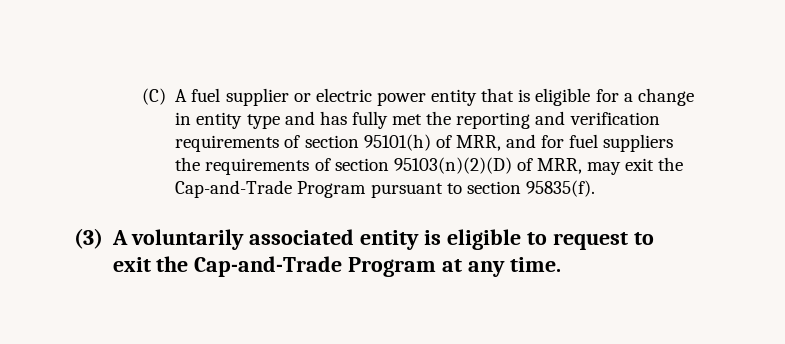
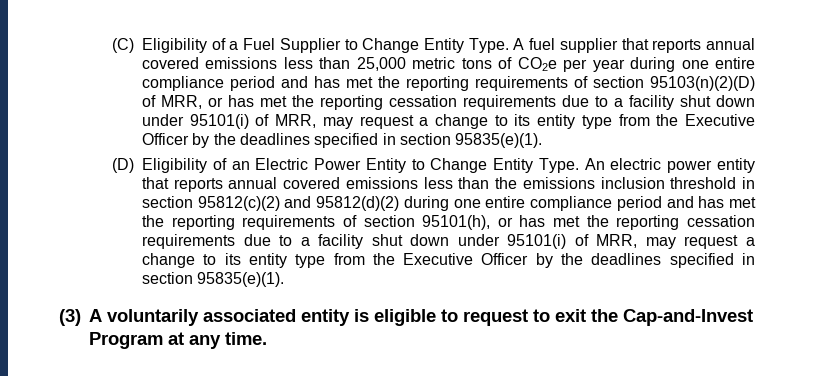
- (C) A fuel supplier or electric power entity that is eligible for a change in entity type and has fully met the reporting and verification requirements of section 95101(h) of MRR, and for fuel suppliers the requirements of section 95103(n)(2)(D) of MRR, may exit the Cap-and-Trade Program pursuant to section 95835(f).
+ (C) Eligibility of a Fuel Supplier to Change Entity Type. A fuel supplier that reports annual covered emissions less than 25,000 metric tons of CO2e per year during one entire compliance period and has met the reporting requirements of section 95103(n)(2)(D) of MRR, or has met the reporting cessation requirements due to a facility shut down under 95101(i) of MRR, may request a change to its entity type from the Executive Officer by the deadlines specified in section 95835(e)(1).
+ (D) Eligibility of an Electric Power Entity to Change Entity Type. An electric power entity that reports annual covered emissions less than the emissions inclusion threshold in section 95812(c)(2) and 95812(d)(2) during one entire compliance period and has met the reporting requirements of section 95101(h), or has met the reporting cessation requirements due to a facility shut down under 95101(i) of MRR, may request a change to its entity type from the Executive Officer by the deadlines specified in section 95835(e)(1).
- (3) A voluntarily associated entity is eligible to request to exit the Cap-and-Trade Program at any time.
+ (3) A voluntarily associated entity is eligible to request to exit the Cap-and-Invest Program at any time.

